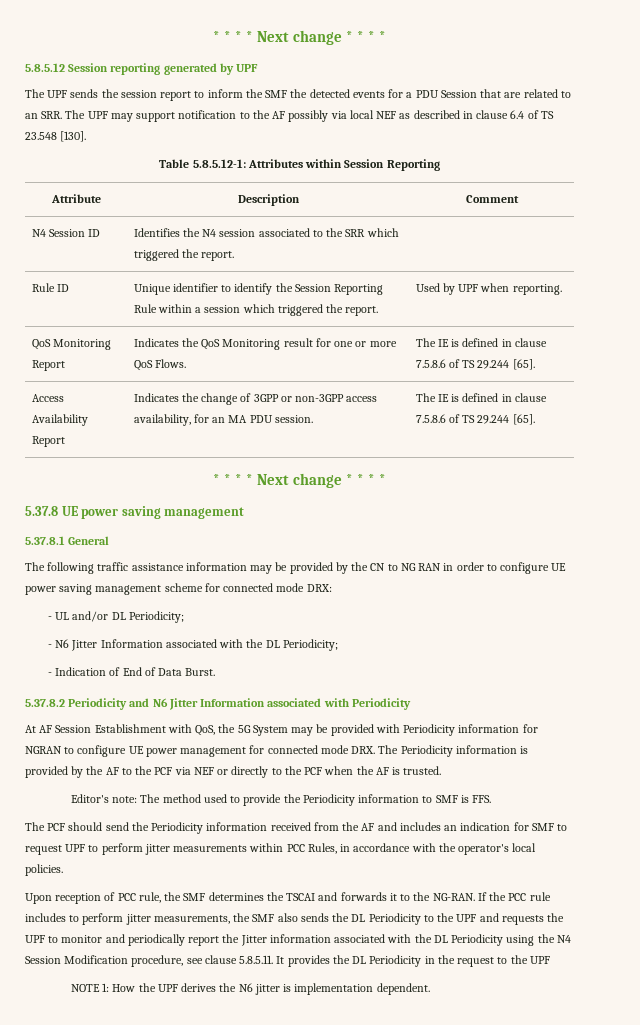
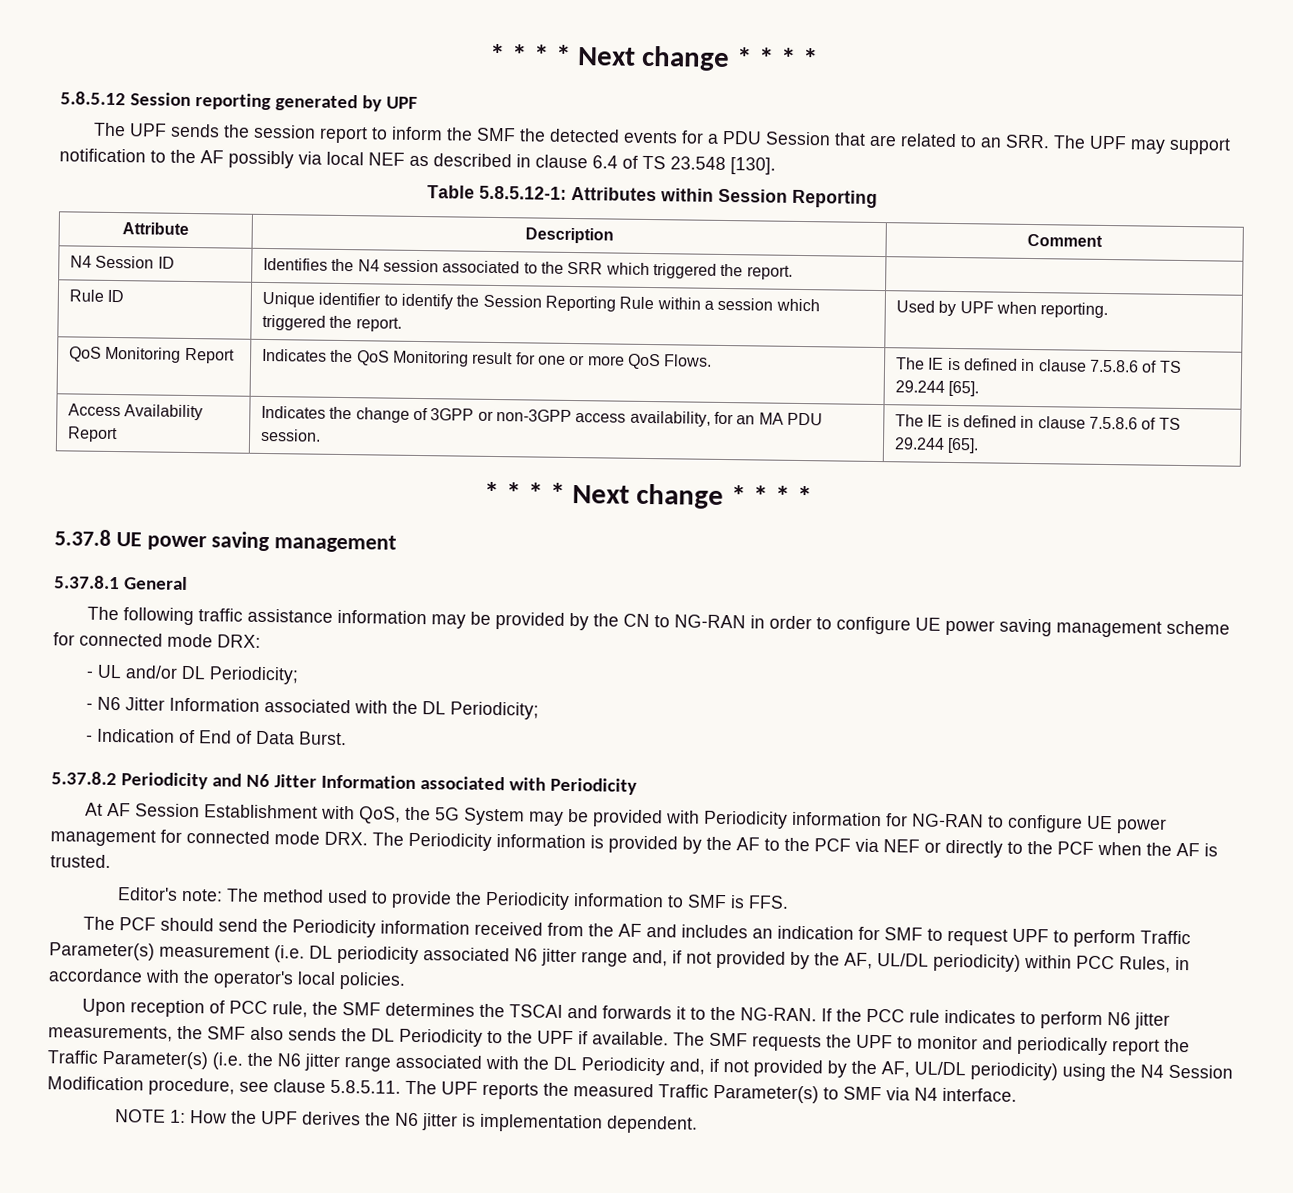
- The following traffic assistance information may be provided by the CN to NG RAN in order to configure UE power saving management scheme for connected mode DRX:
+ The following traffic assistance information may be provided by the CN to NG-RAN in order to configure UE power saving management scheme for connected mode DRX:
- At AF Session Establishment with QoS, the 5G System may be provided with Periodicity information for NGRAN to configure UE power management for connected mode DRX. The Periodicity information is provided by the AF to the PCF via NEF or directly to the PCF when the AF is trusted.
+ At AF Session Establishment with QoS, the 5G System may be provided with Periodicity information for NG-RAN to configure UE power management for connected mode DRX. The Periodicity information is provided by the AF to the PCF via NEF or directly to the PCF when the AF is trusted.
- The PCF should send the Periodicity information received from the AF and includes an indication for SMF to request UPF to perform jitter measurements within PCC Rules, in accordance with the operator's local policies.
+ The PCF should send the Periodicity information received from the AF and includes an indication for SMF to request UPF to perform Traffic Parameter(s) measurement (i.e. DL periodicity associated N6 jitter range and, if not provided by the AF, UL/DL periodicity) within PCC Rules, in accordance with the operator's local policies.
- If the PCC rule includes to perform jitter measurements, the SMF also sends the DL Periodicity to the UPF and requests the UPF to monitor and periodically report the Jitter information associated with the DL Periodicity using the N4 Session Modification procedure, see clause 5.8.5.11. It provides the DL Periodicity in the request to the UPF
+ If the PCC rule indicates to perform N6 jitter measurements, the SMF also sends the DL Periodicity to the UPF if available. The SMF requests the UPF to monitor and periodically report the Traffic Parameter(s) (i.e. the N6 jitter range associated with the DL Periodicity and, if not provided by the AF, UL/DL periodicity) using the N4 Session Modification procedure, see clause 5.8.5.11. The UPF reports the measured Traffic Parameter(s) to SMF via N4 interface.

